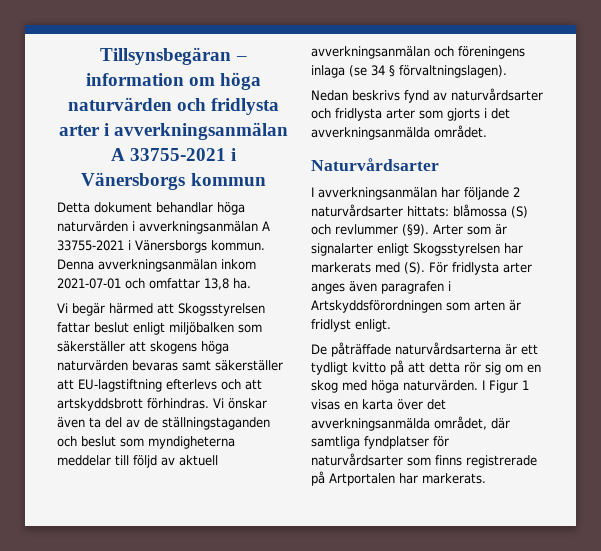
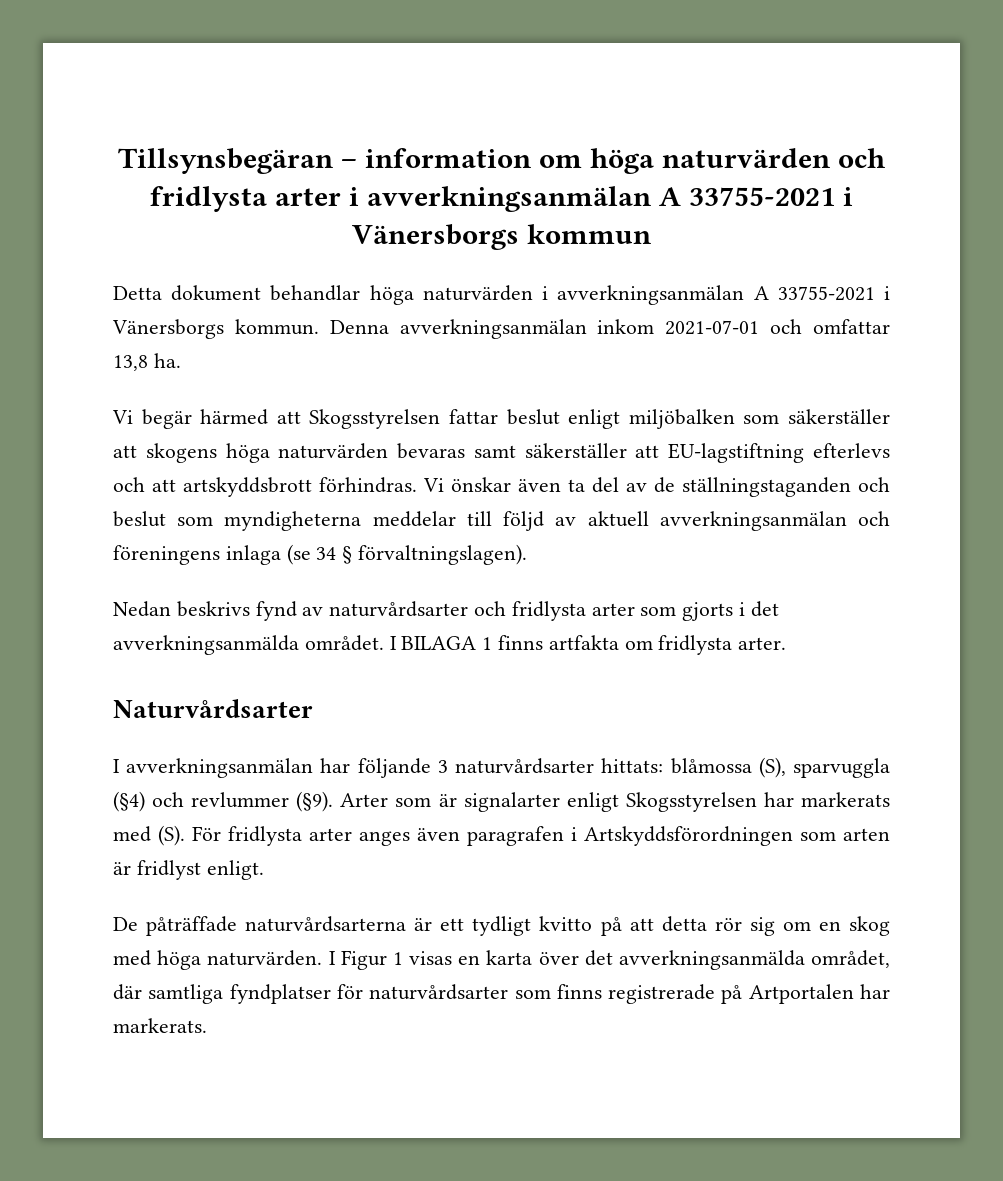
+ I BILAGA 1 finns artfakta om fridlysta arter.
- I avverkningsanmälan har följande 2 naturvårdsarter hittats: blåmossa (S) och revlummer (§9).
+ I avverkningsanmälan har följande 3 naturvårdsarter hittats: blåmossa (S), sparvuggla (§4) och revlummer (§9).

